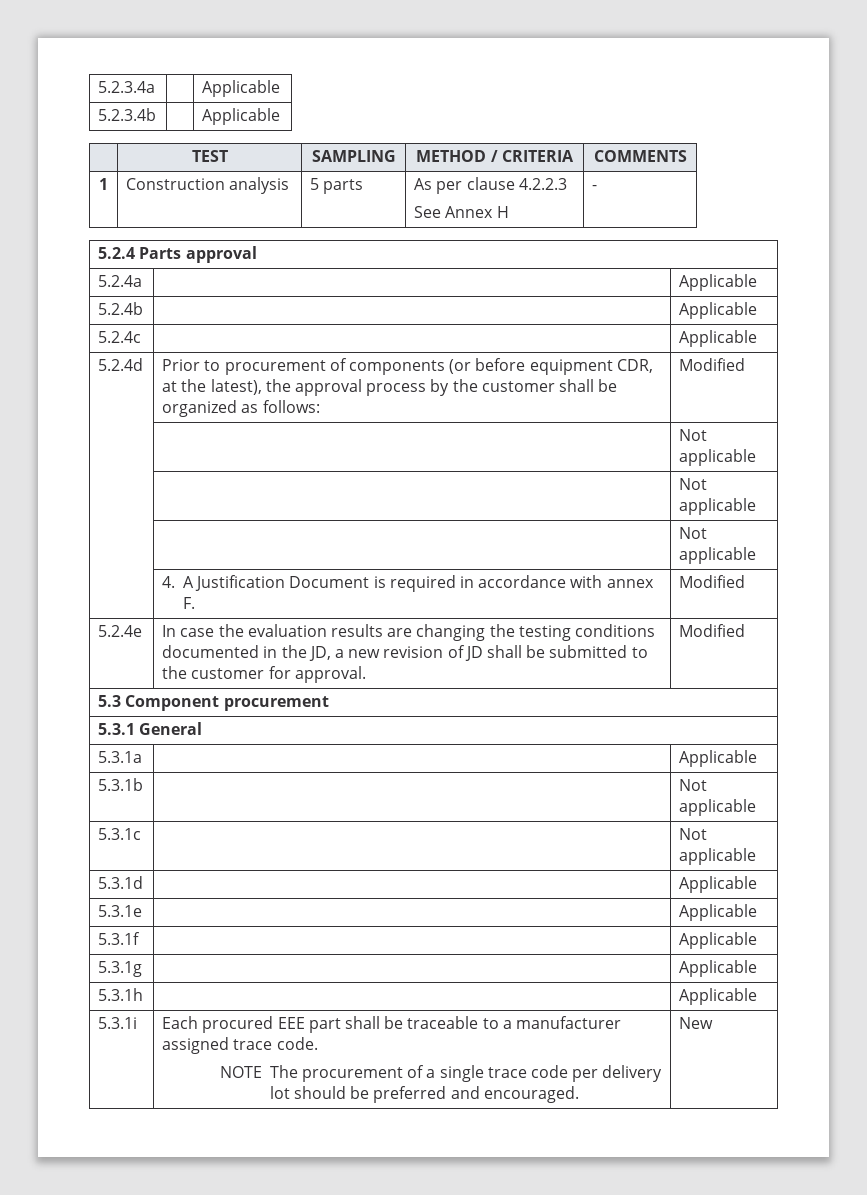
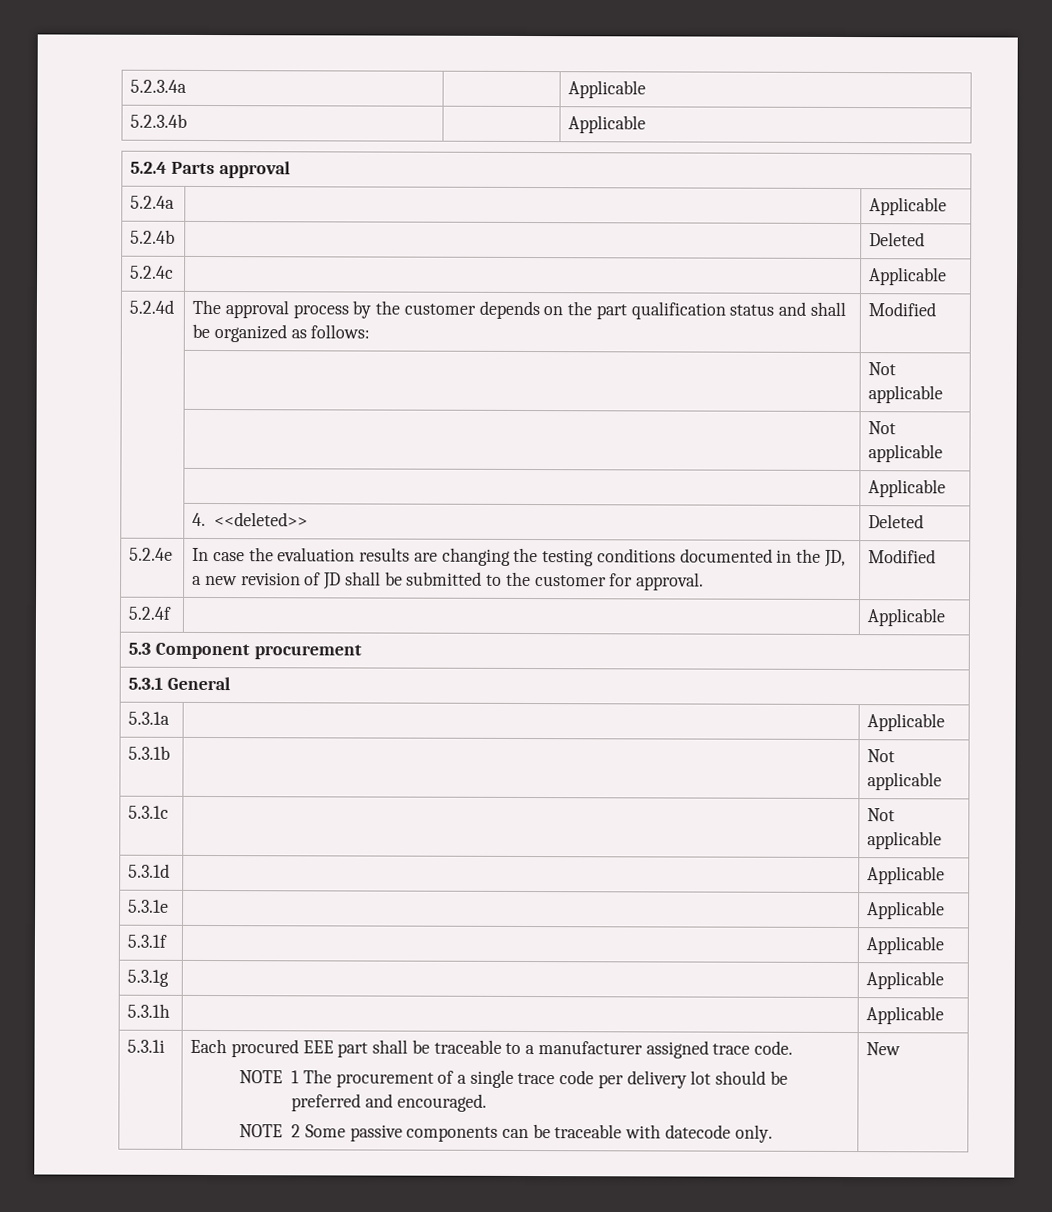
- | TEST | SAMPLING | METHOD / CRITERIA | COMMENTS
- 1 | Construction analysis | 5 parts | As per clause 4.2.2.3
- See Annex H | -
- 5.2.4b | | Applicable
+ 5.2.4b | | Deleted
- 5.2.4d | Prior to procurement of components (or before equipment CDR, at the latest), the approval process by the customer shall be organized as follows: | Modified
+ 5.2.4d | The approval process by the customer depends on the part qualification status and shall be organized as follows: | Modified
  | | Not applicable
  | | Not applicable
- | | Not applicable
+ | | Applicable
- | 4. A Justification Document is required in accordance with annex F. | Modified
+ | 4. <<deleted>> | Deleted
+ 5.2.4f | | Applicable
- NOTE The procurement of a single trace code per delivery lot should be preferred and encouraged.
+ NOTE 1 The procurement of a single trace code per delivery lot should be preferred and encouraged.
+ NOTE 2 Some passive components can be traceable with datecode only.

